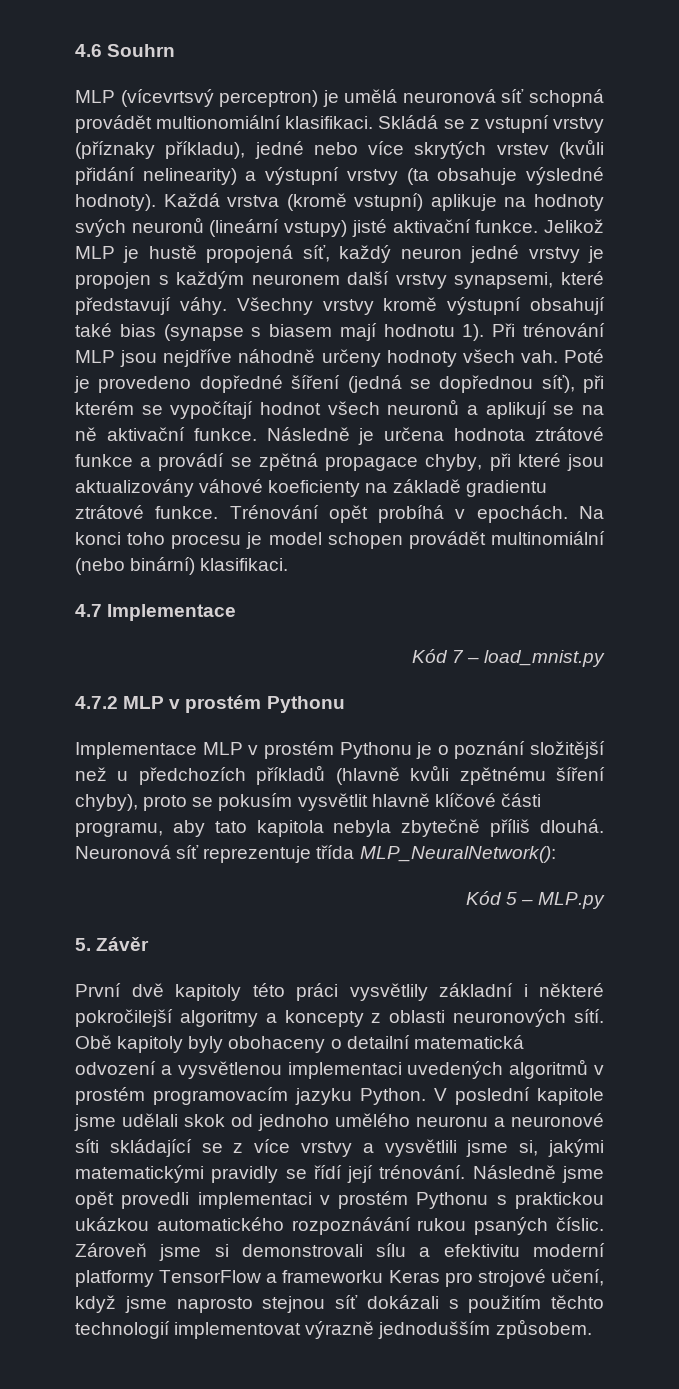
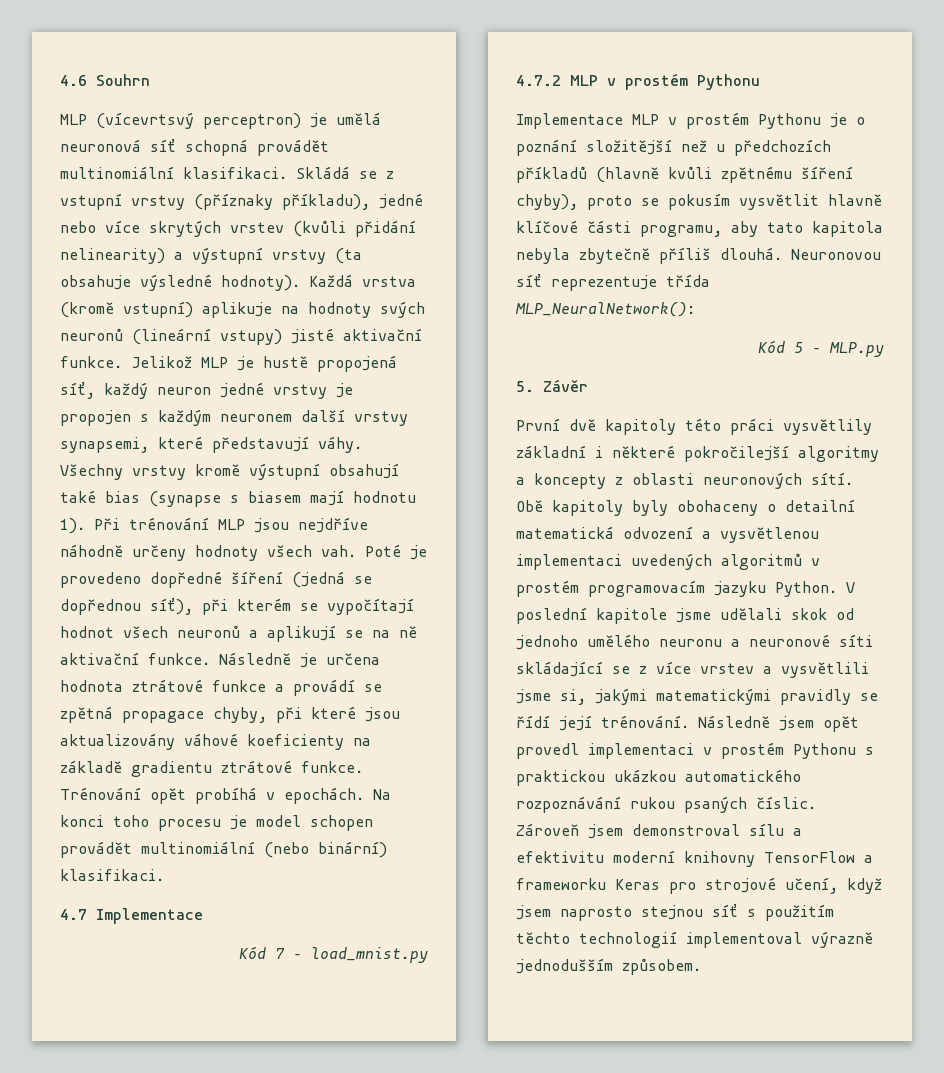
- MLP (vícevrtsvý perceptron) je umělá neuronová síť schopná provádět multionomiální klasifikaci.
+ MLP (vícevrtsvý perceptron) je umělá neuronová síť schopná provádět multinomiální klasifikaci.
- Neuronová síť reprezentuje třída MLP_NeuralNetwork():
+ Neuronovou síť reprezentuje třída MLP_NeuralNetwork():
- V poslední kapitole jsme udělali skok od jednoho umělého neuronu a neuronové síti skládající se z více vrstvy a vysvětlili jsme si, jakými matematickými pravidly se řídí její trénování.
+ V poslední kapitole jsme udělali skok od jednoho umělého neuronu a neuronové síti skládající se z více vrstev a vysvětlili jsme si, jakými matematickými pravidly se řídí její trénování.
- Následně jsme opět provedli implementaci v prostém Pythonu s praktickou ukázkou automatického rozpoznávání rukou psaných číslic.
+ Následně jsem opět provedl implementaci v prostém Pythonu s praktickou ukázkou automatického rozpoznávání rukou psaných číslic.
- Zároveň jsme si demonstrovali sílu a efektivitu moderní platformy TensorFlow a frameworku Keras pro strojové učení, když jsme naprosto stejnou síť dokázali s použitím těchto technologií implementovat výrazně jednodušším způsobem.
+ Zároveň jsem demonstroval sílu a efektivitu moderní knihovny TensorFlow a frameworku Keras pro strojové učení, když jsem naprosto stejnou síť s použitím těchto technologií implementoval výrazně jednodušším způsobem.

